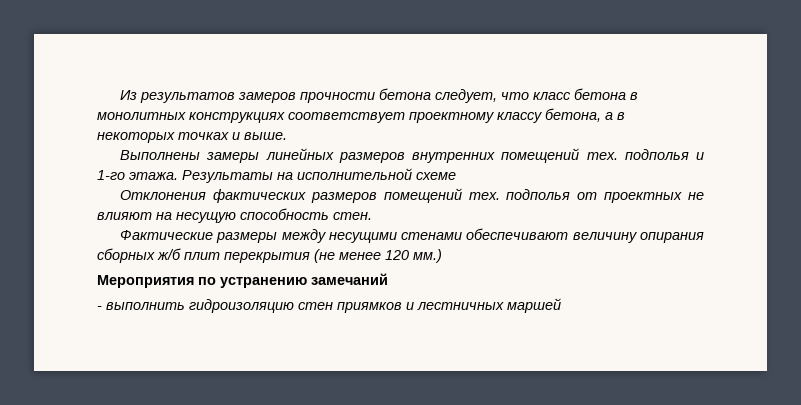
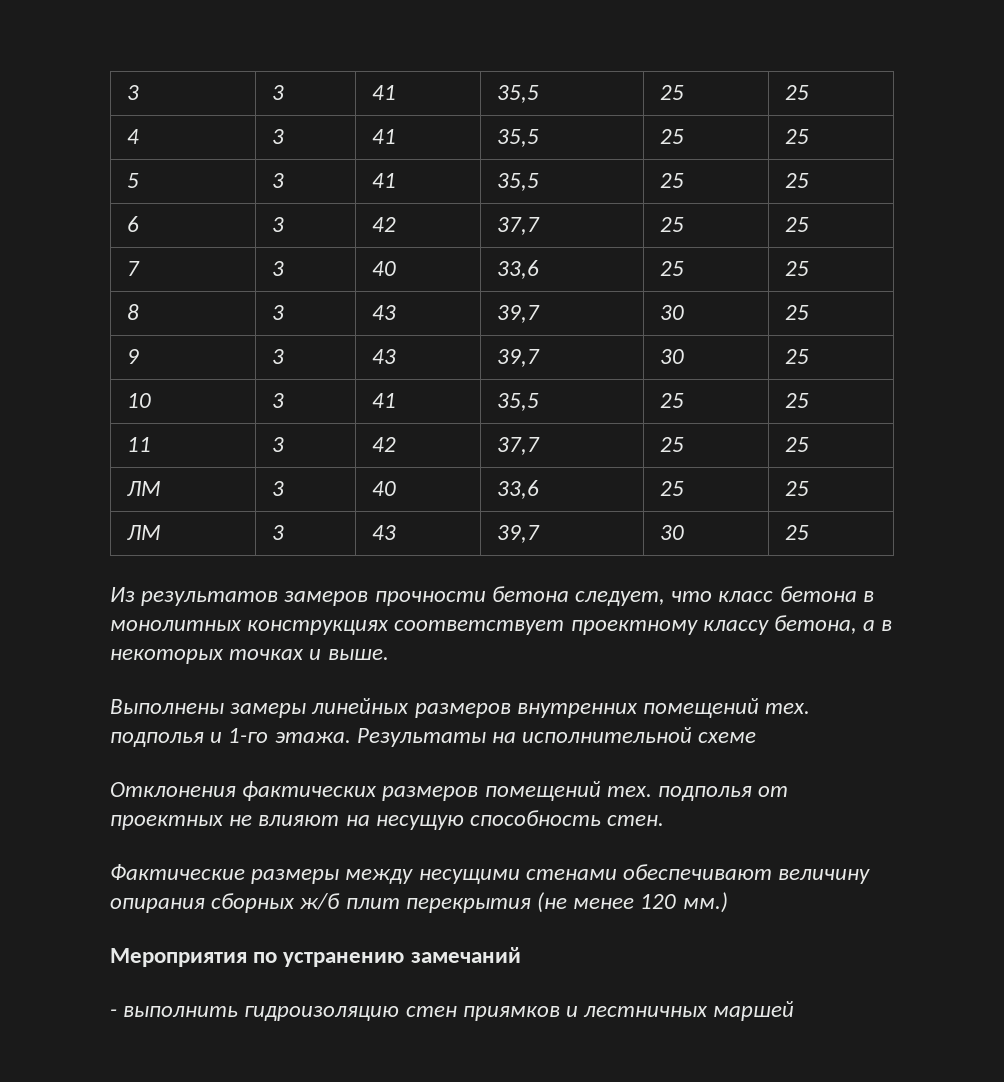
+ 3 | 3 | 41 | 35,5 | 25 | 25
+ 4 | 3 | 41 | 35,5 | 25 | 25
+ 5 | 3 | 41 | 35,5 | 25 | 25
+ 6 | 3 | 42 | 37,7 | 25 | 25
+ 7 | 3 | 40 | 33,6 | 25 | 25
+ 8 | 3 | 43 | 39,7 | 30 | 25
+ 9 | 3 | 43 | 39,7 | 30 | 25
+ 10 | 3 | 41 | 35,5 | 25 | 25
+ 11 | 3 | 42 | 37,7 | 25 | 25
+ ЛМ | 3 | 40 | 33,6 | 25 | 25
+ ЛМ | 3 | 43 | 39,7 | 30 | 25

